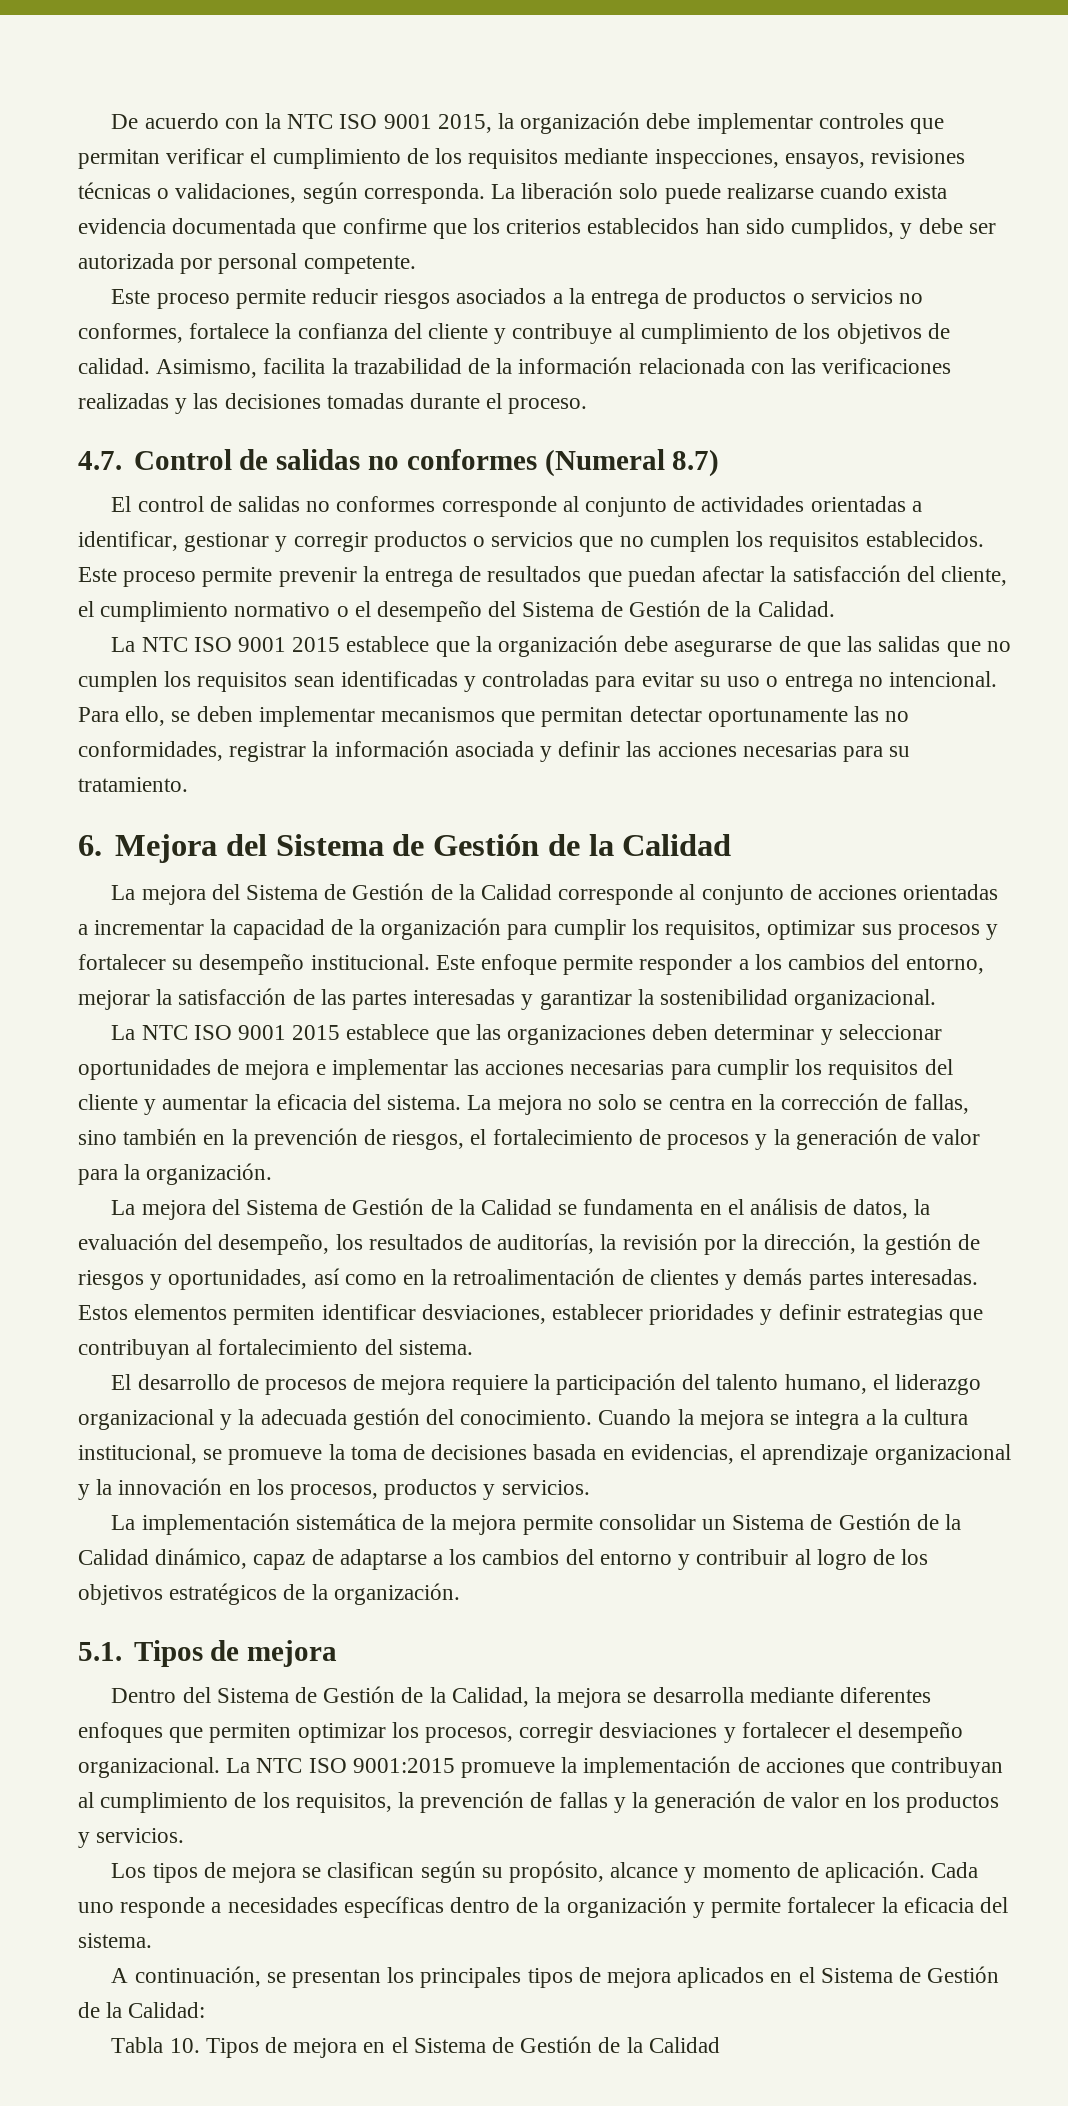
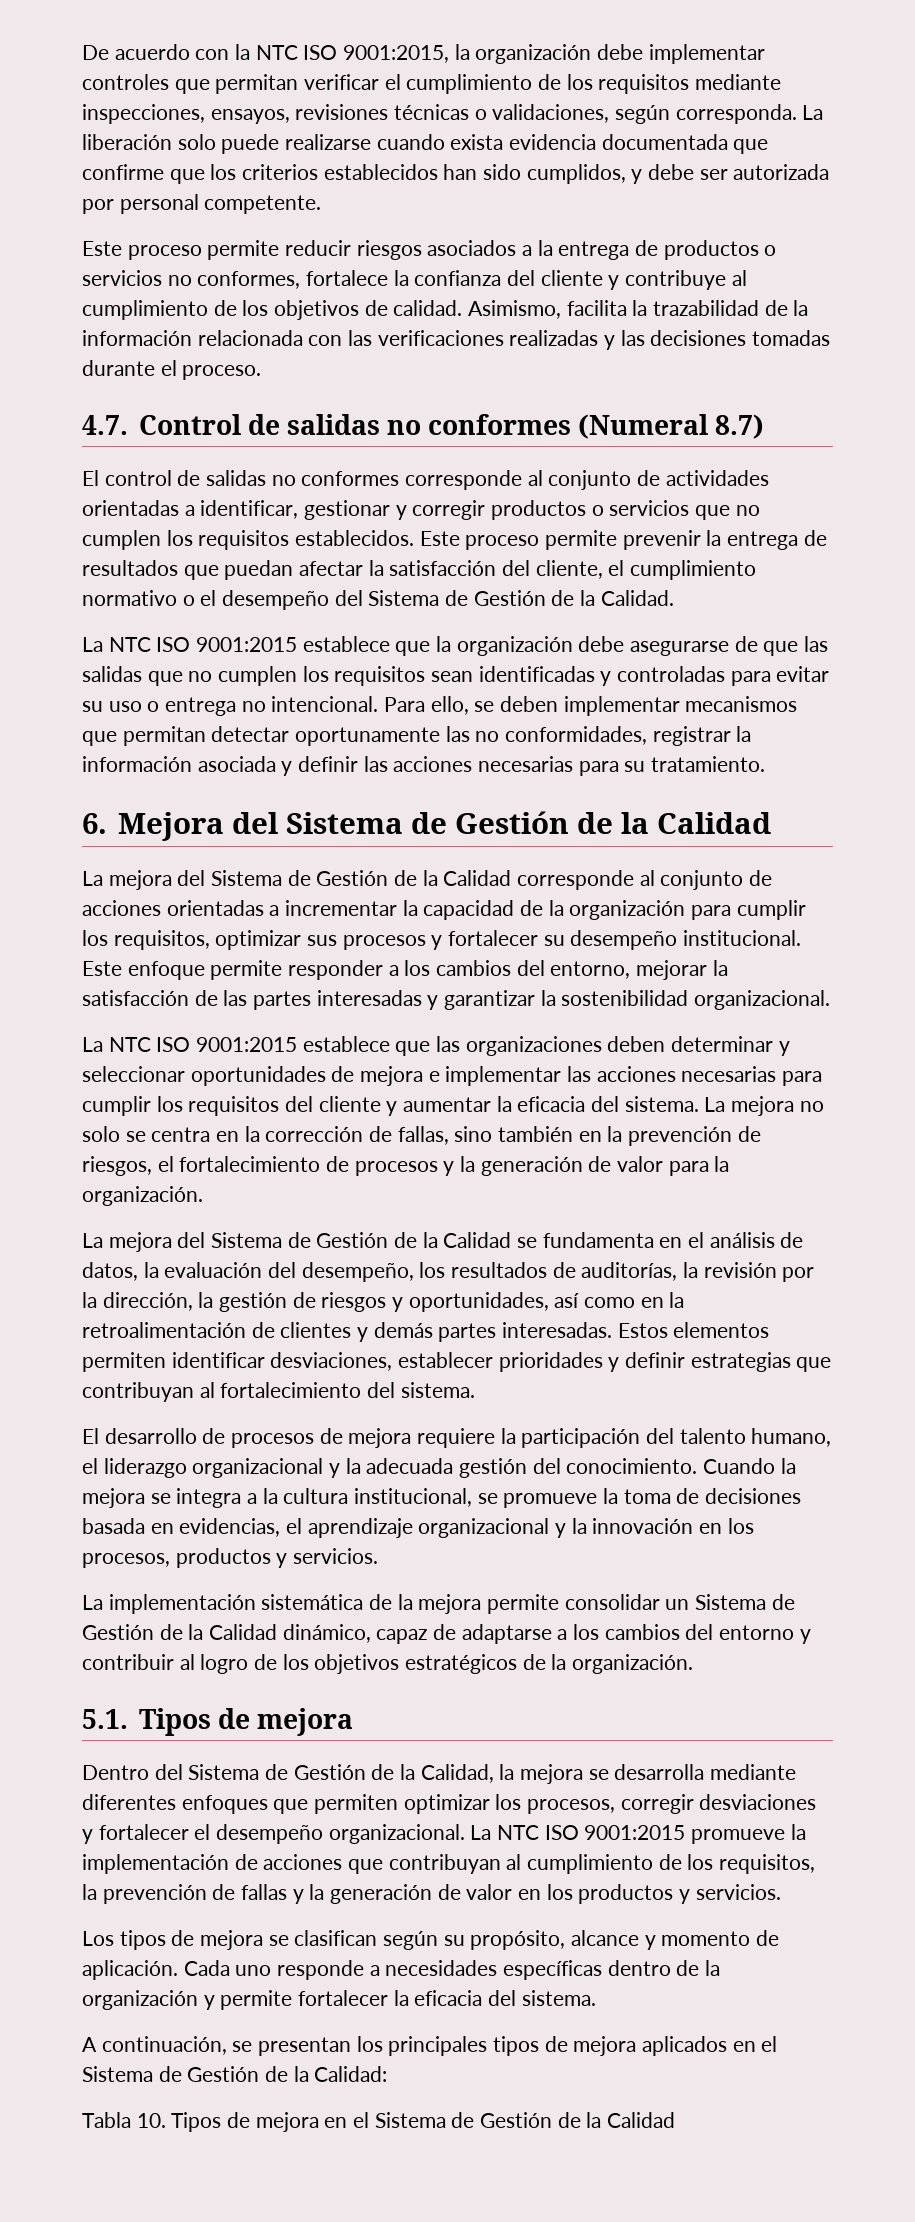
- De acuerdo con la NTC ISO 9001 2015, la organización debe implementar controles que permitan verificar el cumplimiento de los requisitos mediante inspecciones, ensayos, revisiones técnicas o validaciones, según corresponda.
+ De acuerdo con la NTC ISO 9001:2015, la organización debe implementar controles que permitan verificar el cumplimiento de los requisitos mediante inspecciones, ensayos, revisiones técnicas o validaciones, según corresponda.
- La NTC ISO 9001 2015 establece que la organización debe asegurarse de que las salidas que no cumplen los requisitos sean identificadas y controladas para evitar su uso o entrega no intencional.
+ La NTC ISO 9001:2015 establece que la organización debe asegurarse de que las salidas que no cumplen los requisitos sean identificadas y controladas para evitar su uso o entrega no intencional.
- La NTC ISO 9001 2015 establece que las organizaciones deben determinar y seleccionar oportunidades de mejora e implementar las acciones necesarias para cumplir los requisitos del cliente y aumentar la eficacia del sistema.
+ La NTC ISO 9001:2015 establece que las organizaciones deben determinar y seleccionar oportunidades de mejora e implementar las acciones necesarias para cumplir los requisitos del cliente y aumentar la eficacia del sistema.

